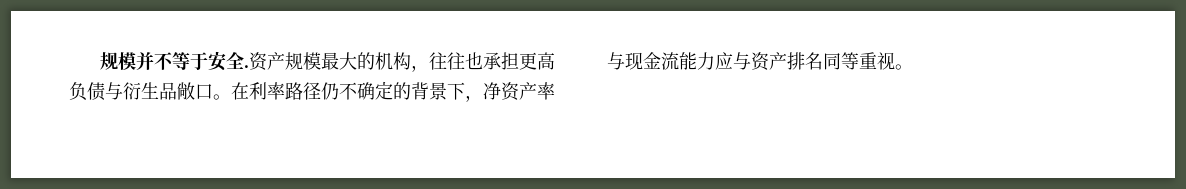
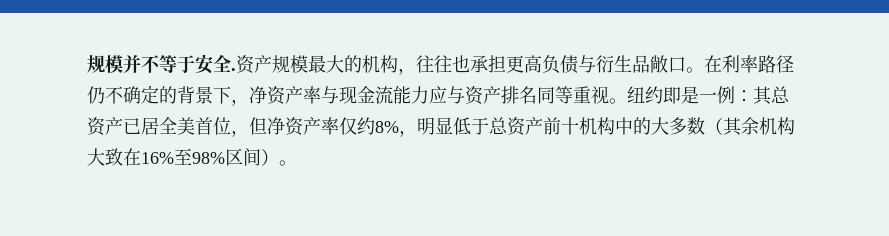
+ 纽约即是一例：其总资产已居全美首位，但净资产率仅约8%，明显低于总资产前十机构中的大多数（其余机构大致在16%至98%区间）。

